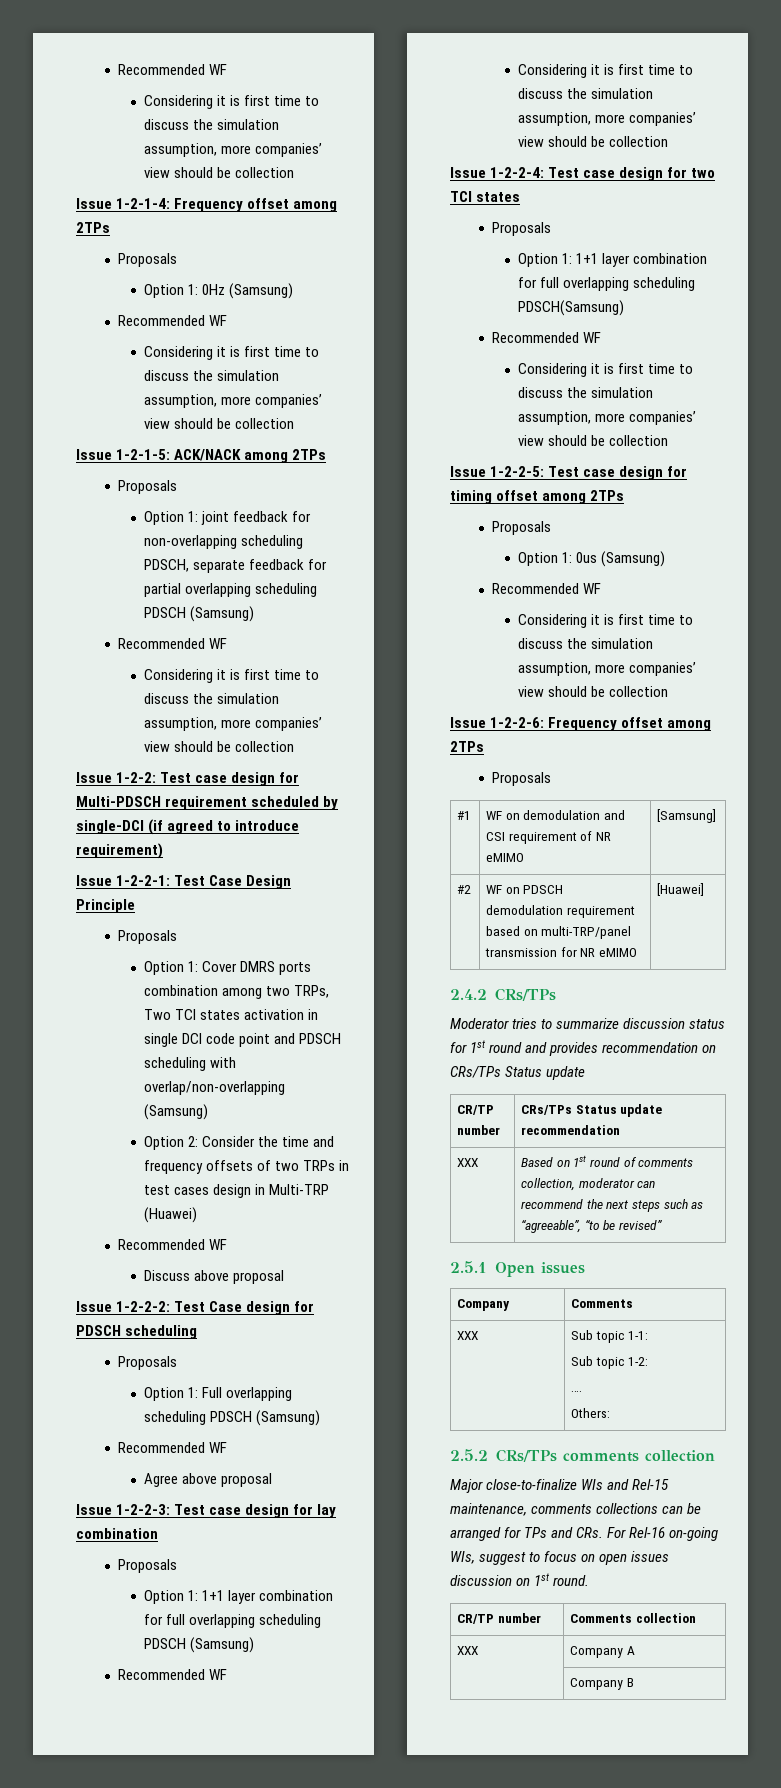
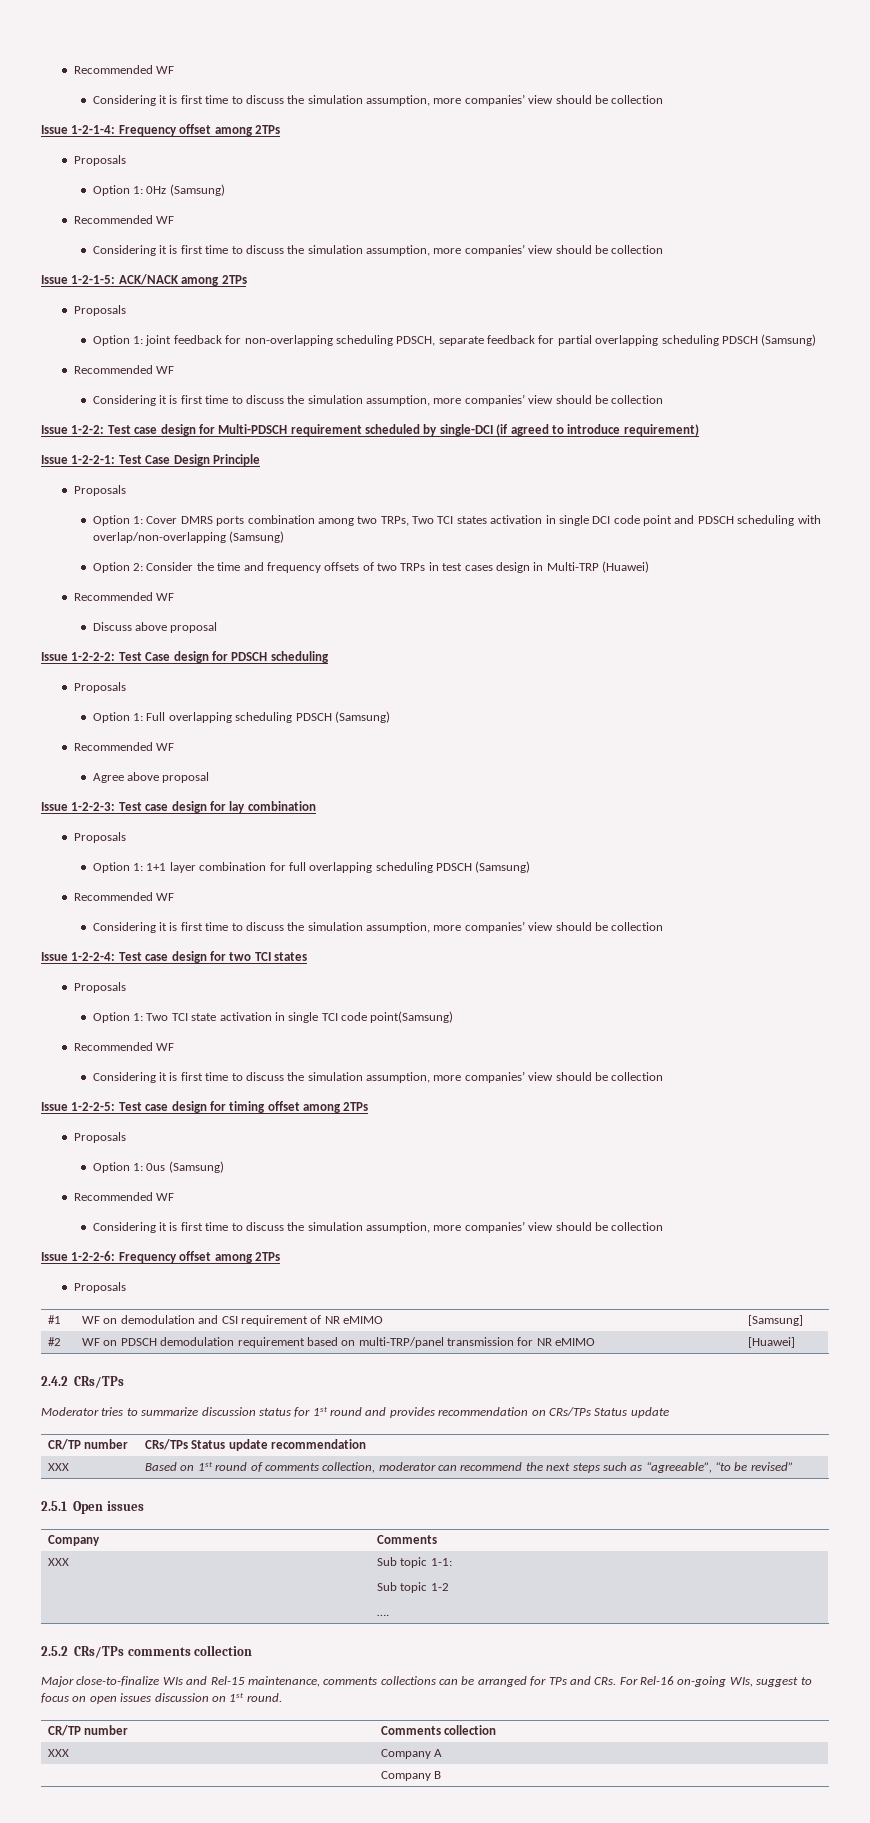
- Option 1: 1+1 layer combination for full overlapping scheduling PDSCH(Samsung)
+ Option 1: Two TCI state activation in single TCI code point(Samsung)
  XXX | Sub topic 1-1:
- Sub topic 1-2:
+ Sub topic 1-2
  ….
- Others:

